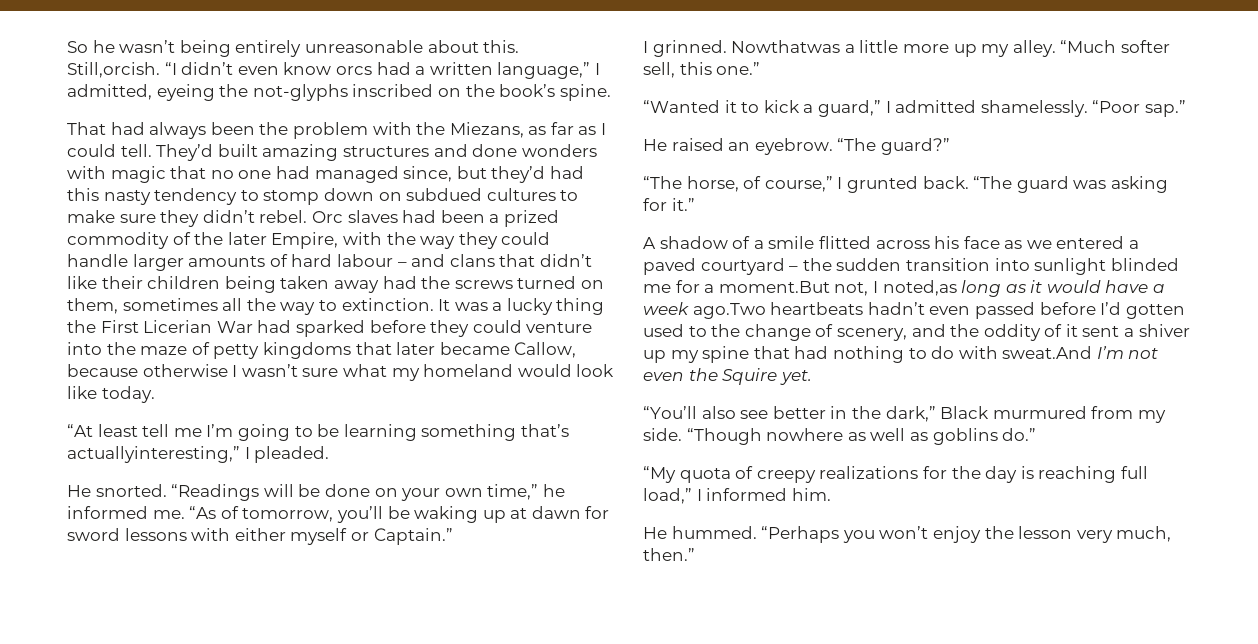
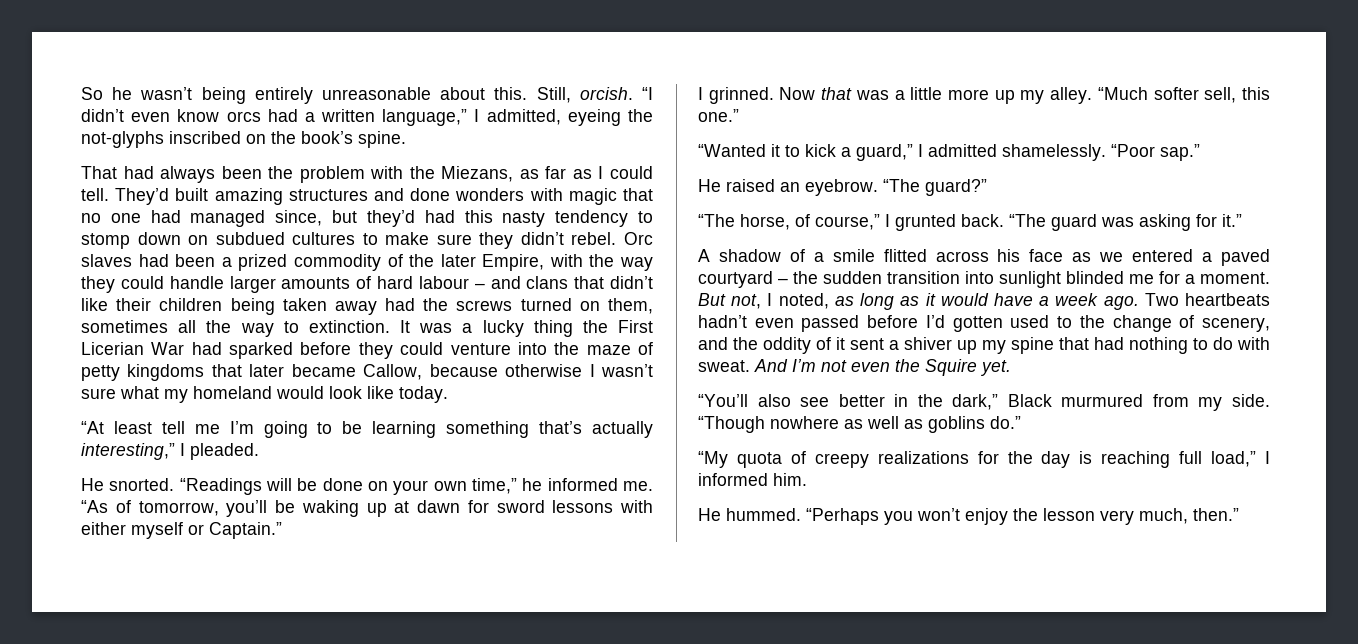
- Still,orcish.
+ Still, orcish.
- “At least tell me I’m going to be learning something that’s actuallyinteresting,” I pleaded.
+ “At least tell me I’m going to be learning something that’s actually interesting,” I pleaded.
- Nowthatwas a little more up my alley.
+ Now that was a little more up my alley.
- A shadow of a smile flitted across his face as we entered a paved courtyard – the sudden transition into sunlight blinded me for a moment.But not, I noted,as long as it would have a week ago.Two heartbeats hadn’t even passed before I’d gotten used to the change of scenery, and the oddity of it sent a shiver up my spine that had nothing to do with sweat.And I’m not even the Squire yet.
+ A shadow of a smile flitted across his face as we entered a paved courtyard – the sudden transition into sunlight blinded me for a moment. But not, I noted, as long as it would have a week ago. Two heartbeats hadn’t even passed before I’d gotten used to the change of scenery, and the oddity of it sent a shiver up my spine that had nothing to do with sweat. And I’m not even the Squire yet.

